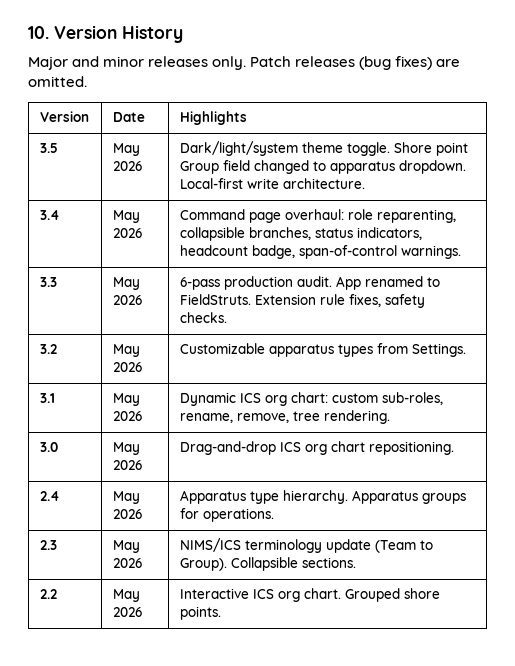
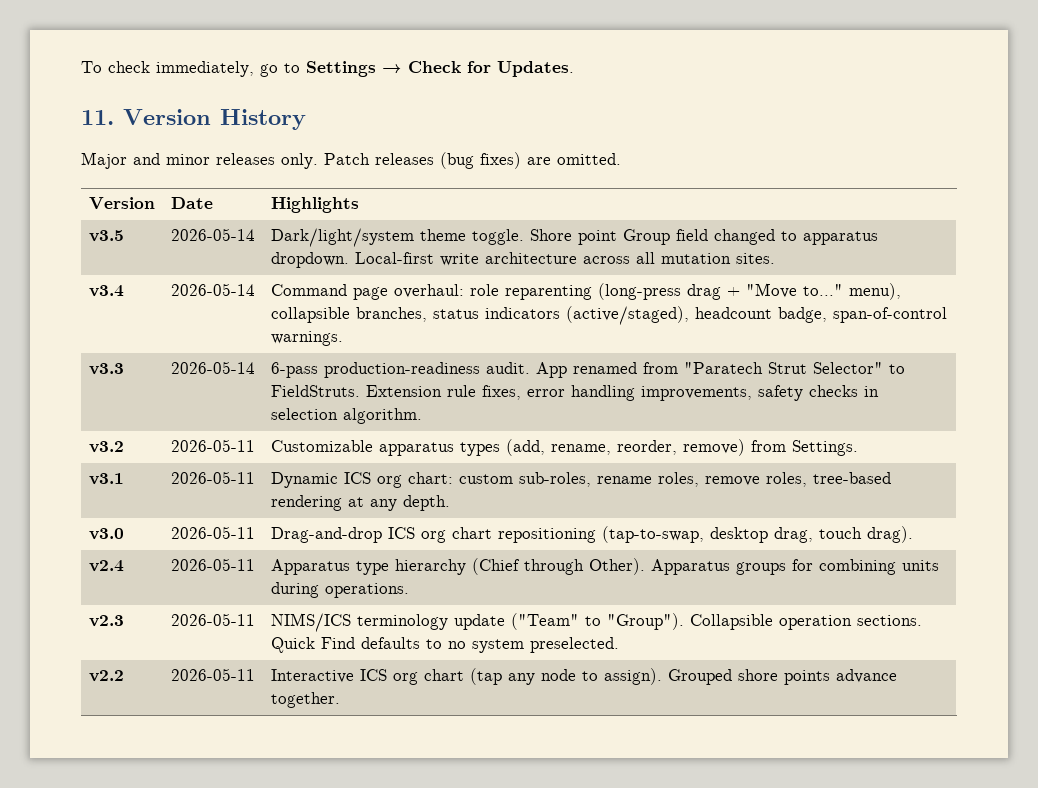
- 10. Version History
+ To check immediately, go to Settings → Check for Updates.
+ 11. Version History
- 3.5 | May 2026 | Dark/light/system theme toggle. Shore point Group field changed to apparatus dropdown. Local-first write architecture.
- 3.4 | May 2026 | Command page overhaul: role reparenting, collapsible branches, status indicators, headcount badge, span-of-control warnings.
+ v3.5 | 2026-05-14 | Dark/light/system theme toggle. Shore point Group field changed to apparatus dropdown. Local-first write architecture across all mutation sites.
+ v3.4 | 2026-05-14 | Command page overhaul: role reparenting (long-press drag + "Move to..." menu), collapsible branches, status indicators (active/staged), headcount badge, span-of-control warnings.
- 3.3 | May 2026 | 6-pass production audit. App renamed to FieldStruts. Extension rule fixes, safety checks.
- 3.2 | May 2026 | Customizable apparatus types from Settings.
+ v3.3 | 2026-05-14 | 6-pass production-readiness audit. App renamed from "Paratech Strut Selector" to FieldStruts. Extension rule fixes, error handling improvements, safety checks in selection algorithm.
+ v3.2 | 2026-05-11 | Customizable apparatus types (add, rename, reorder, remove) from Settings.
- 3.1 | May 2026 | Dynamic ICS org chart: custom sub-roles, rename, remove, tree rendering.
- 3.0 | May 2026 | Drag-and-drop ICS org chart repositioning.
- 2.4 | May 2026 | Apparatus type hierarchy. Apparatus groups for operations.
- 2.3 | May 2026 | NIMS/ICS terminology update (Team to Group). Collapsible sections.
- 2.2 | May 2026 | Interactive ICS org chart. Grouped shore points.
+ v3.1 | 2026-05-11 | Dynamic ICS org chart: custom sub-roles, rename roles, remove roles, tree-based rendering at any depth.
+ v3.0 | 2026-05-11 | Drag-and-drop ICS org chart repositioning (tap-to-swap, desktop drag, touch drag).
+ v2.4 | 2026-05-11 | Apparatus type hierarchy (Chief through Other). Apparatus groups for combining units during operations.
+ v2.3 | 2026-05-11 | NIMS/ICS terminology update ("Team" to "Group"). Collapsible operation sections. Quick Find defaults to no system preselected.
+ v2.2 | 2026-05-11 | Interactive ICS org chart (tap any node to assign). Grouped shore points advance together.

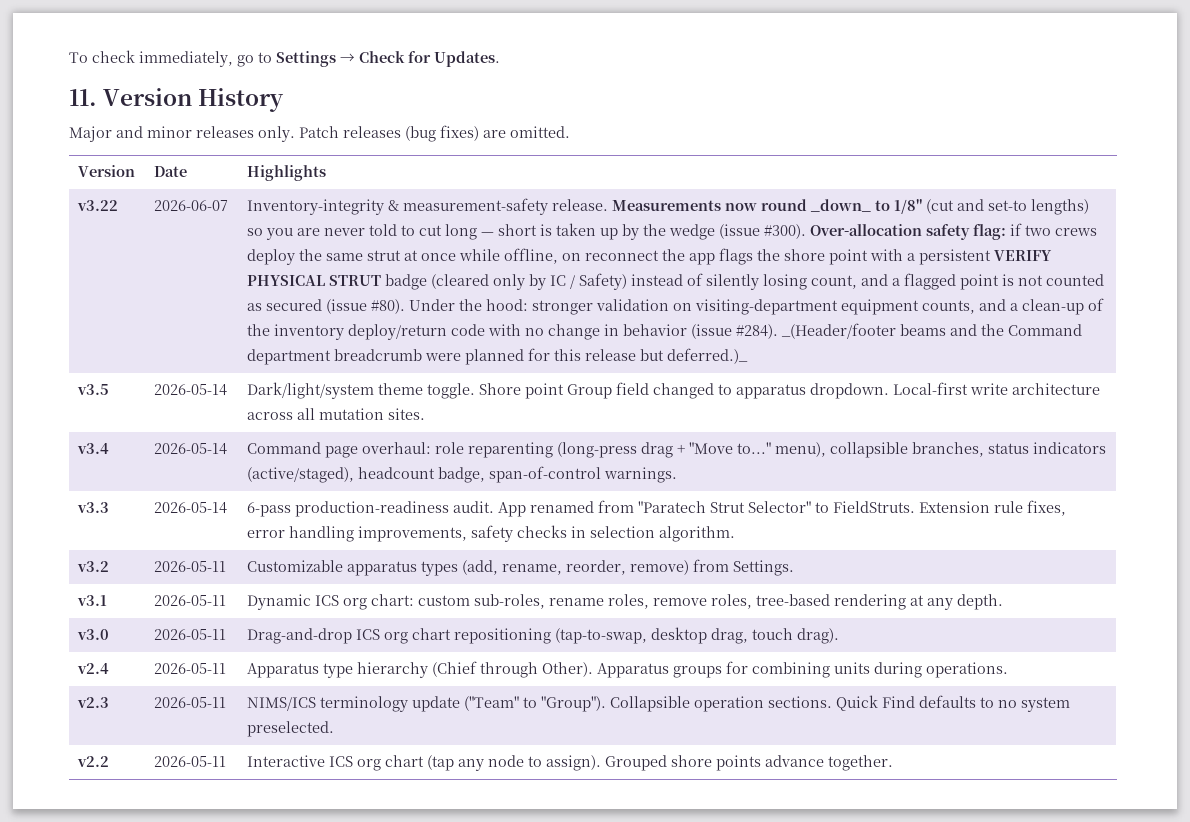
+ v3.22 | 2026-06-07 | Inventory-integrity & measurement-safety release. Measurements now round _down_ to 1/8" (cut and set-to lengths) so you are never told to cut long — short is taken up by the wedge (issue #300). Over-allocation safety flag: if two crews deploy the same strut at once while offline, on reconnect the app flags the shore point with a persistent VERIFY PHYSICAL STRUT badge (cleared only by IC / Safety) instead of silently losing count, and a flagged point is not counted as secured (issue #80). Under the hood: stronger validation on visiting-department equipment counts, and a clean-up of the inventory deploy/return code with no change in behavior (issue #284). _(Header/footer beams and the Command department breadcrumb were planned for this release but deferred.)_

